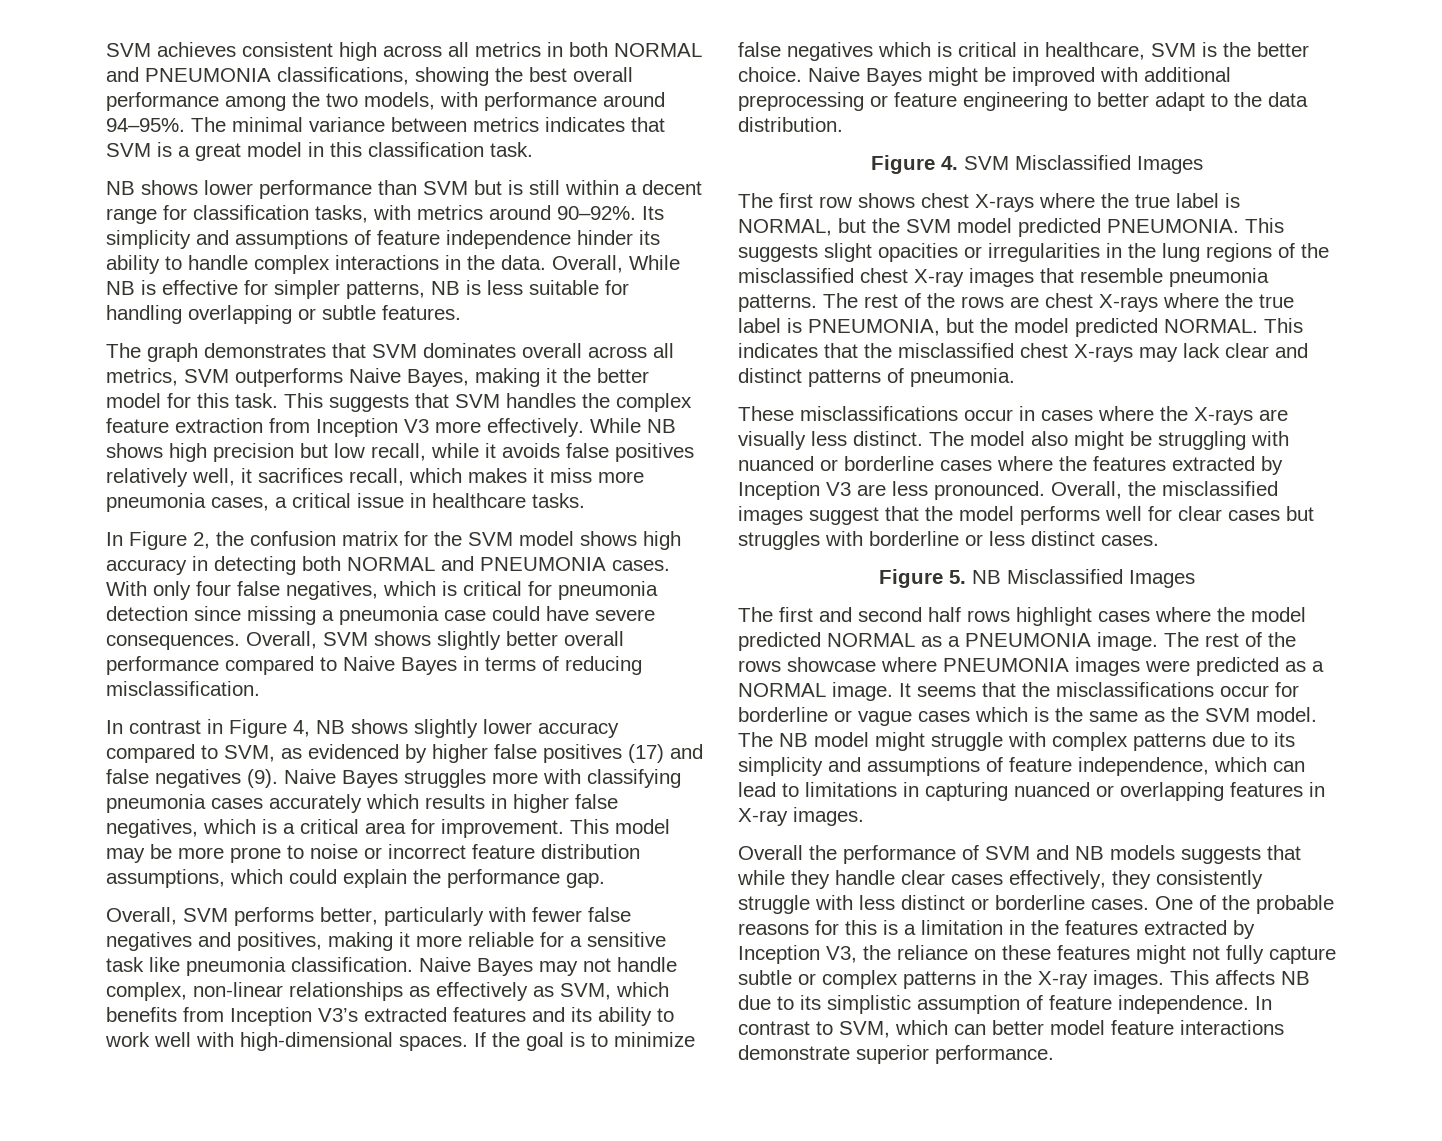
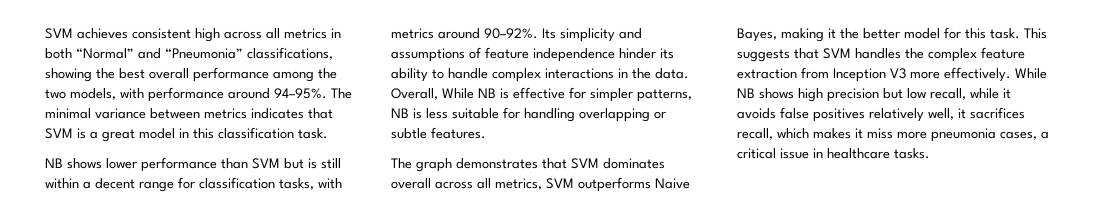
- SVM achieves consistent high across all metrics in both NORMAL and PNEUMONIA classifications, showing the best overall performance among the two models, with performance around 94–95%.
+ SVM achieves consistent high across all metrics in both “Normal” and “Pneumonia” classifications, showing the best overall performance among the two models, with performance around 94–95%.
- In Figure 2, the confusion matrix for the SVM model shows high accuracy in detecting both NORMAL and PNEUMONIA cases. With only four false negatives, which is critical for pneumonia detection since missing a pneumonia case could have severe consequences. Overall, SVM shows slightly better overall performance compared to Naive Bayes in terms of reducing misclassification.
- In contrast in Figure 4, NB shows slightly lower accuracy compared to SVM, as evidenced by higher false positives (17) and false negatives (9). Naive Bayes struggles more with classifying pneumonia cases accurately which results in higher false negatives, which is a critical area for improvement. This model may be more prone to noise or incorrect feature distribution assumptions, which could explain the performance gap.
- Overall, SVM performs better, particularly with fewer false negatives and positives, making it more reliable for a sensitive task like pneumonia classification. Naive Bayes may not handle complex, non-linear relationships as effectively as SVM, which benefits from Inception V3’s extracted features and its ability to work well with high-dimensional spaces. If the goal is to minimize false negatives which is critical in healthcare, SVM is the better choice. Naive Bayes might be improved with additional preprocessing or feature engineering to better adapt to the data distribution.
- Figure 4. SVM Misclassified Images
- The first row shows chest X-rays where the true label is NORMAL, but the SVM model predicted PNEUMONIA. This suggests slight opacities or irregularities in the lung regions of the misclassified chest X-ray images that resemble pneumonia patterns. The rest of the rows are chest X-rays where the true label is PNEUMONIA, but the model predicted NORMAL. This indicates that the misclassified chest X-rays may lack clear and distinct patterns of pneumonia.
- These misclassifications occur in cases where the X-rays are visually less distinct. The model also might be struggling with nuanced or borderline cases where the features extracted by Inception V3 are less pronounced. Overall, the misclassified images suggest that the model performs well for clear cases but struggles with borderline or less distinct cases.
- Figure 5. NB Misclassified Images
- The first and second half rows highlight cases where the model predicted NORMAL as a PNEUMONIA image. The rest of the rows showcase where PNEUMONIA images were predicted as a NORMAL image. It seems that the misclassifications occur for borderline or vague cases which is the same as the SVM model. The NB model might struggle with complex patterns due to its simplicity and assumptions of feature independence, which can lead to limitations in capturing nuanced or overlapping features in X-ray images.
- Overall the performance of SVM and NB models suggests that while they handle clear cases effectively, they consistently struggle with less distinct or borderline cases. One of the probable reasons for this is a limitation in the features extracted by Inception V3, the reliance on these features might not fully capture subtle or complex patterns in the X-ray images. This affects NB due to its simplistic assumption of feature independence. In contrast to SVM, which can better model feature interactions demonstrate superior performance.

